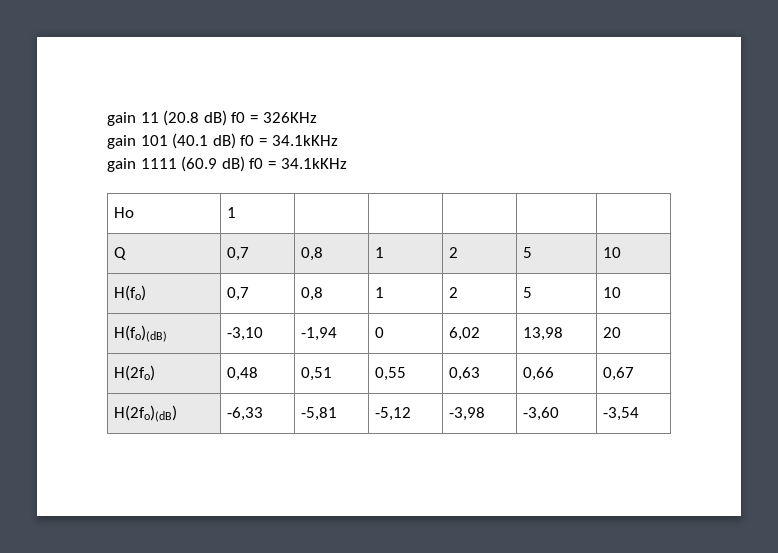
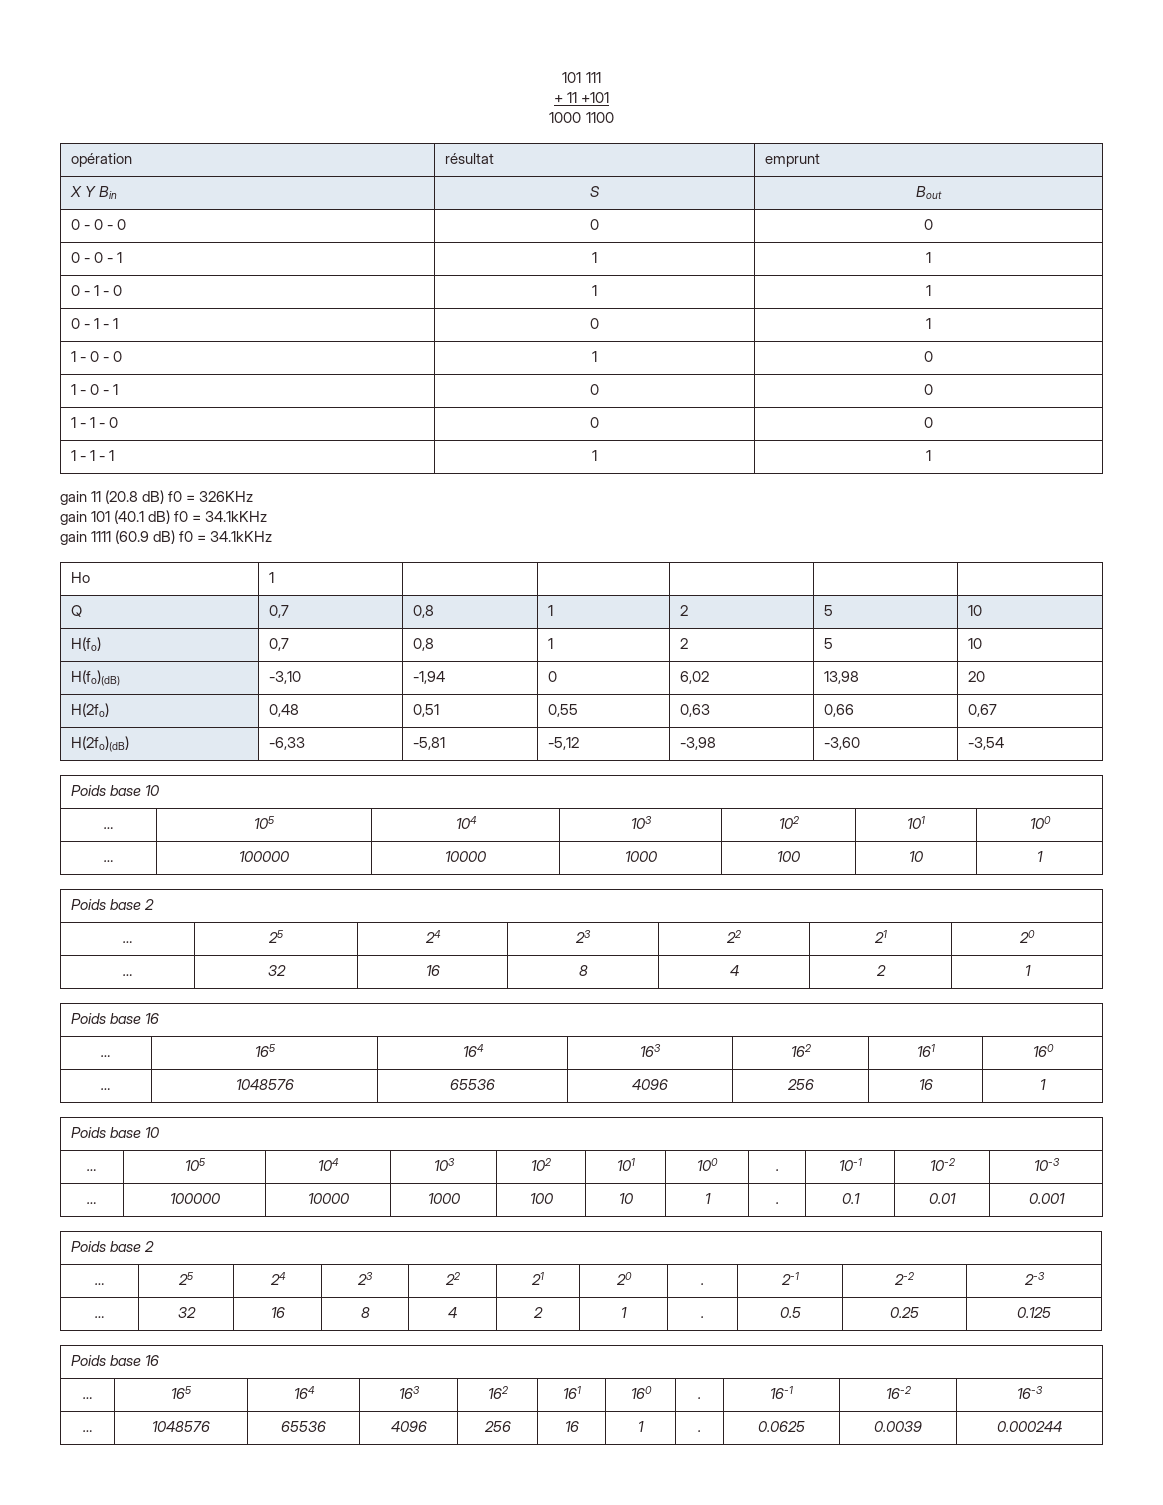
+ 101 111
+ + 11 +101
+ 1000 1100
+ opération | résultat | emprunt
+ X Y Bin | S | Bout
+ 0 - 0 - 0 | 0 | 0
+ 0 - 0 - 1 | 1 | 1
+ 0 - 1 - 0 | 1 | 1
+ 0 - 1 - 1 | 0 | 1
+ 1 - 0 - 0 | 1 | 0
+ 1 - 0 - 1 | 0 | 0
+ 1 - 1 - 0 | 0 | 0
+ 1 - 1 - 1 | 1 | 1
  H(2fo)(dB) | -6,33 | -5,81 | -5,12 | -3,98 | -3,60 | -3,54
+ Poids base 10
+ … | 105 | 104 | 103 | 102 | 101 | 100
+ … | 100000 | 10000 | 1000 | 100 | 10 | 1
+ Poids base 2
+ … | 25 | 24 | 23 | 22 | 21 | 20
+ … | 32 | 16 | 8 | 4 | 2 | 1
+ Poids base 16
+ … | 165 | 164 | 163 | 162 | 161 | 160
+ … | 1048576 | 65536 | 4096 | 256 | 16 | 1
+ Poids base 10
+ … | 105 | 104 | 103 | 102 | 101 | 100 | . | 10-1 | 10-2 | 10-3
+ … | 100000 | 10000 | 1000 | 100 | 10 | 1 | . | 0.1 | 0.01 | 0.001
+ Poids base 2
+ … | 25 | 24 | 23 | 22 | 21 | 20 | . | 2-1 | 2-2 | 2-3
+ … | 32 | 16 | 8 | 4 | 2 | 1 | . | 0.5 | 0.25 | 0.125
+ Poids base 16
+ … | 165 | 164 | 163 | 162 | 161 | 160 | . | 16-1 | 16-2 | 16-3
+ … | 1048576 | 65536 | 4096 | 256 | 16 | 1 | . | 0.0625 | 0.0039 | 0.000244

